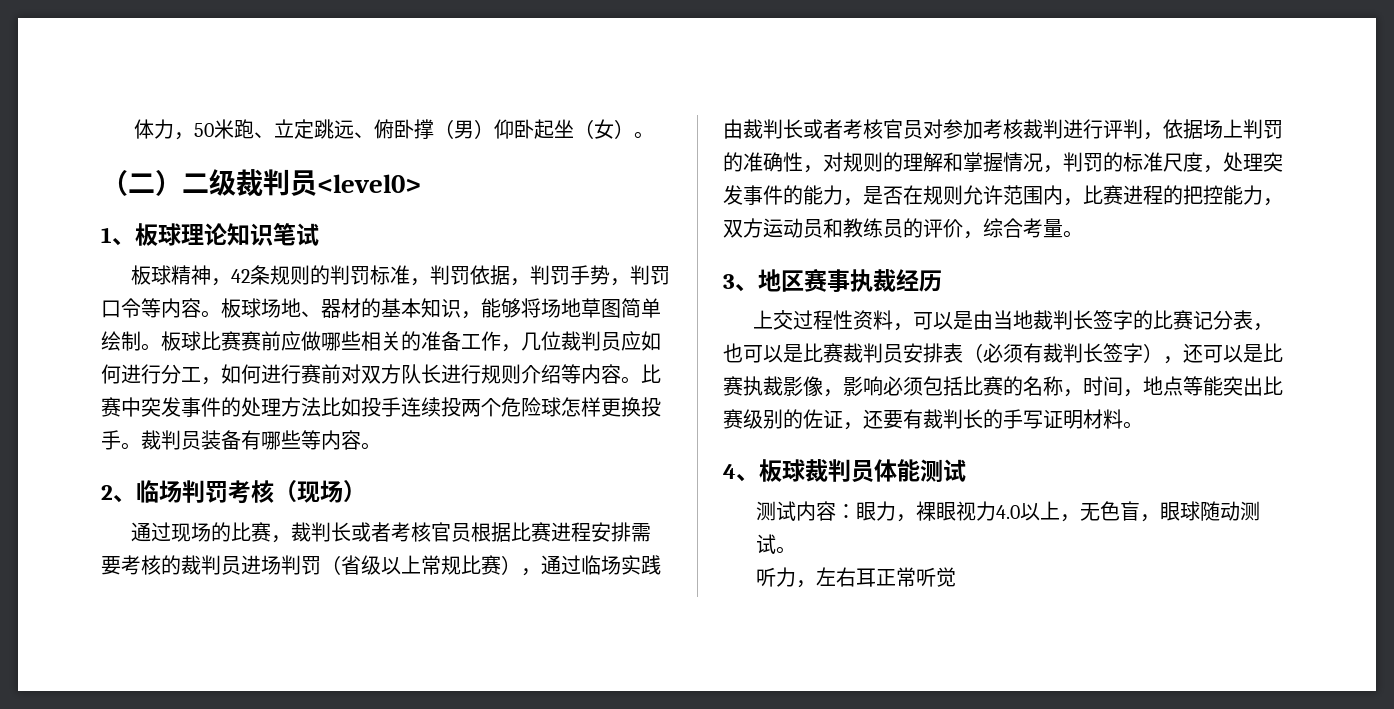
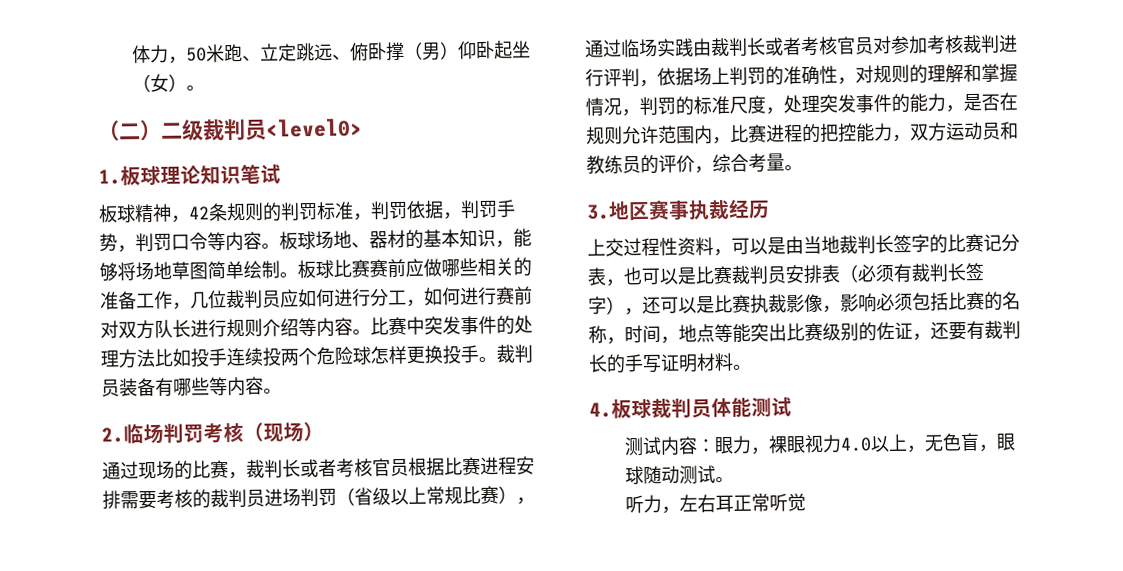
- 1、板球理论知识笔试
+ 1.板球理论知识笔试
- 2、临场判罚考核（现场）
+ 2.临场判罚考核（现场）
- 3、地区赛事执裁经历
+ 3.地区赛事执裁经历
- 4、板球裁判员体能测试
+ 4.板球裁判员体能测试

